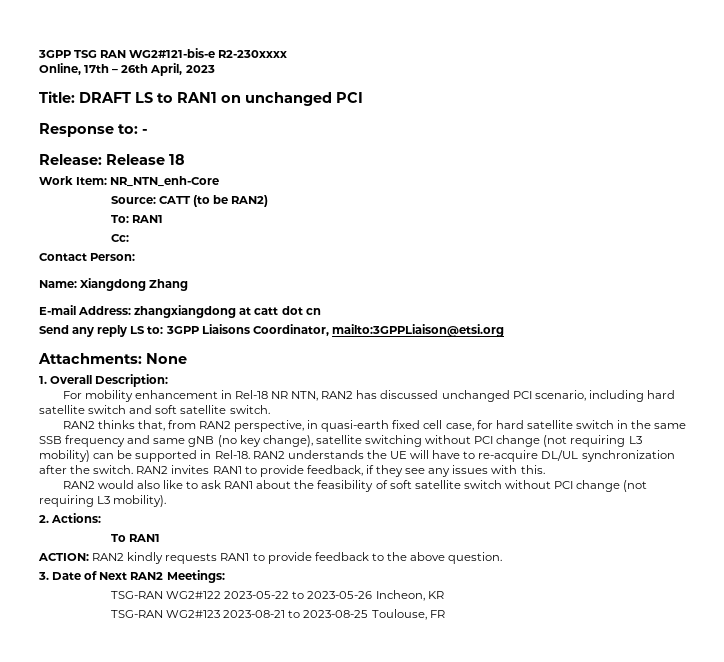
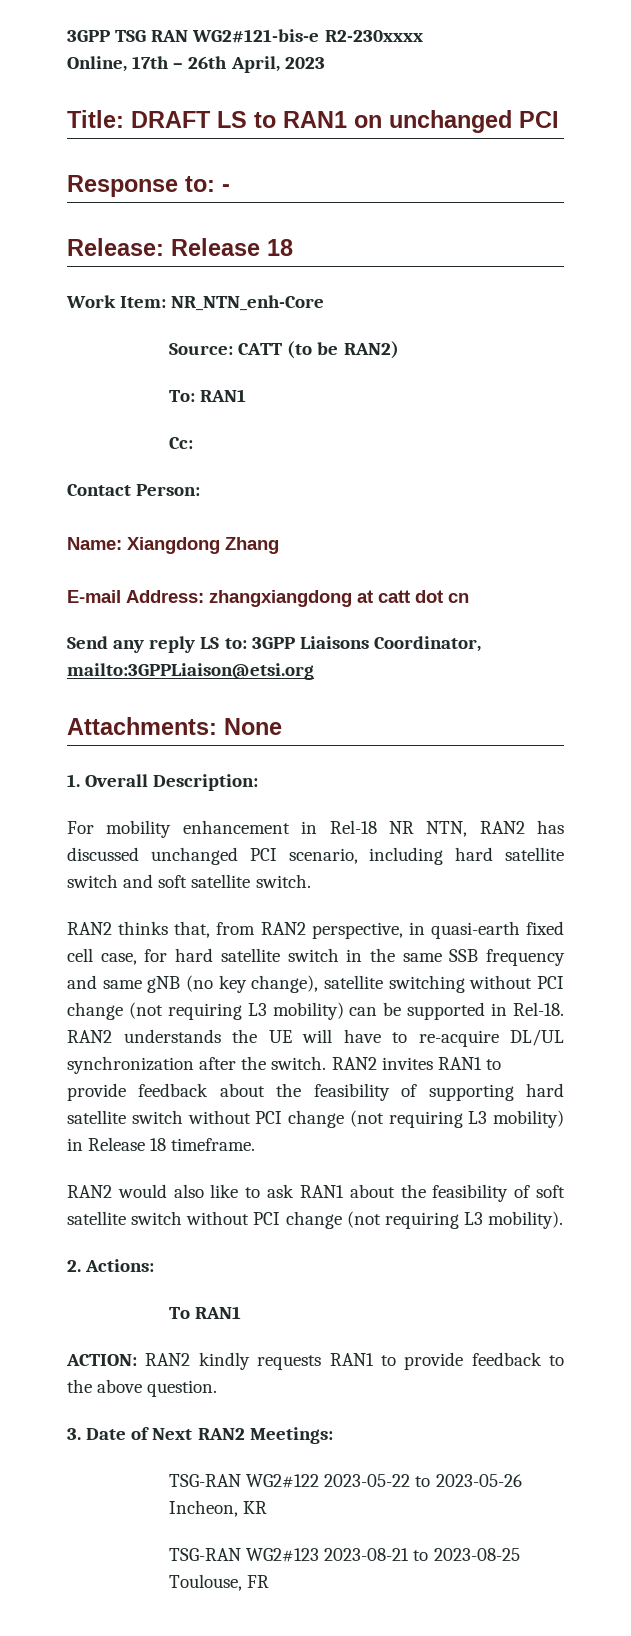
- RAN2 invites RAN1 to provide feedback, if they see any issues with this.
+ RAN2 invites RAN1 to provide feedback about the feasibility of supporting hard satellite switch without PCI change (not requiring L3 mobility) in Release 18 timeframe.

